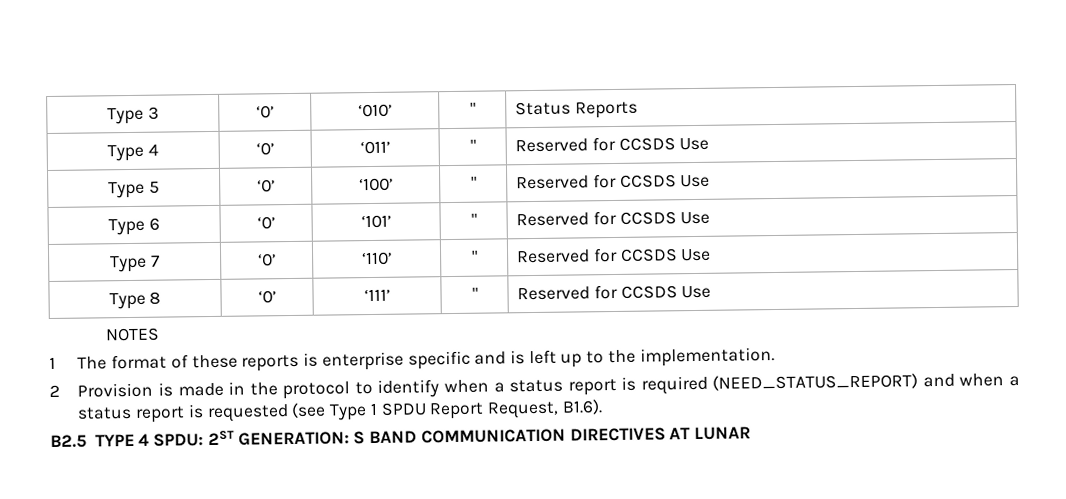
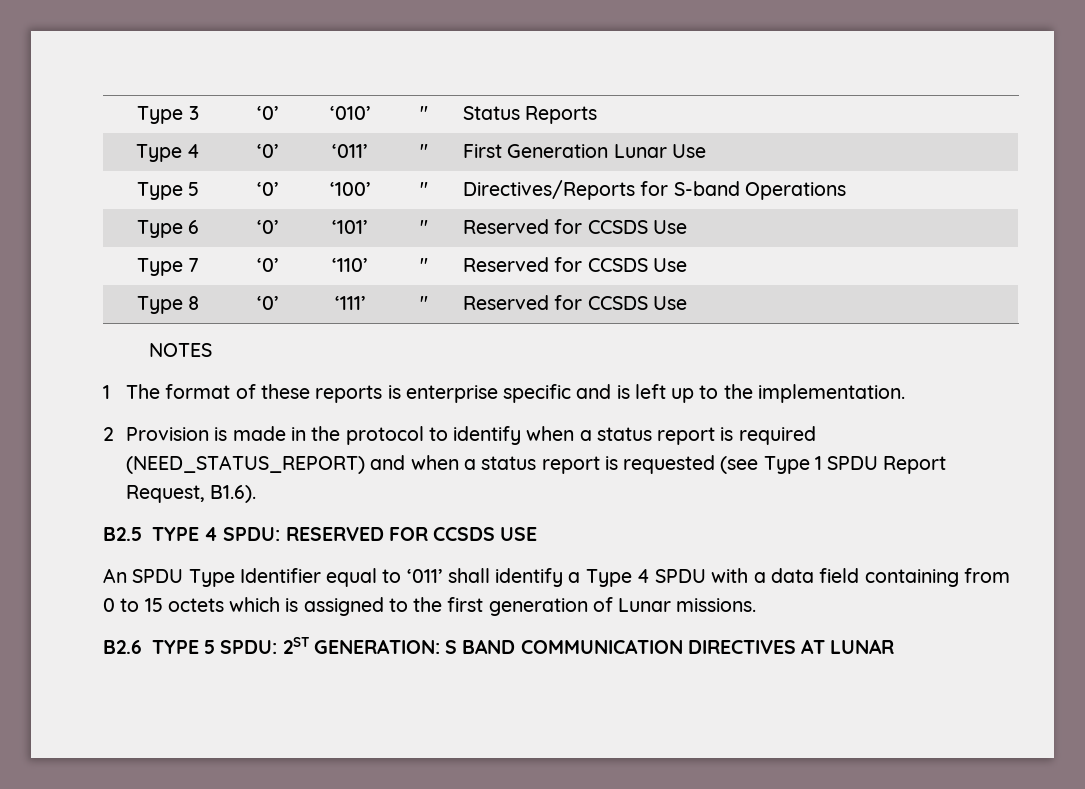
- Type 4 | ‘0’ | ‘011’ | " | Reserved for CCSDS Use
+ Type 4 | ‘0’ | ‘011’ | " | First Generation Lunar Use
- Type 5 | ‘0’ | ‘100’ | " | Reserved for CCSDS Use
+ Type 5 | ‘0’ | ‘100’ | " | Directives/Reports for S-band Operations
- B2.5 TYPE 4 SPDU: 2ST GENERATION: S BAND COMMUNICATION DIRECTIVES AT LUNAR
+ B2.5 TYPE 4 SPDU: RESERVED FOR CCSDS USE
+ An SPDU Type Identifier equal to ‘011’ shall identify a Type 4 SPDU with a data field containing from 0 to 15 octets which is assigned to the first generation of Lunar missions.
+ B2.6 TYPE 5 SPDU: 2ST GENERATION: S BAND COMMUNICATION DIRECTIVES AT LUNAR

